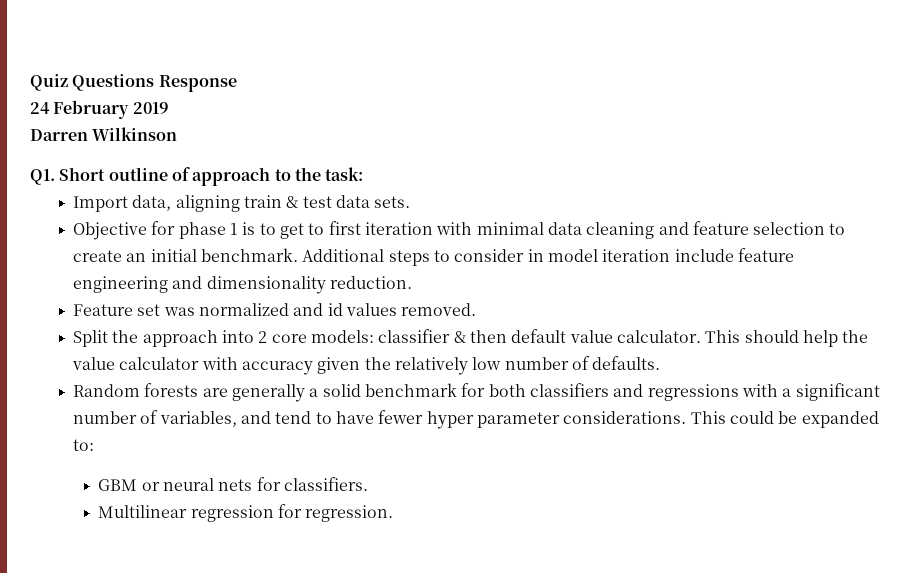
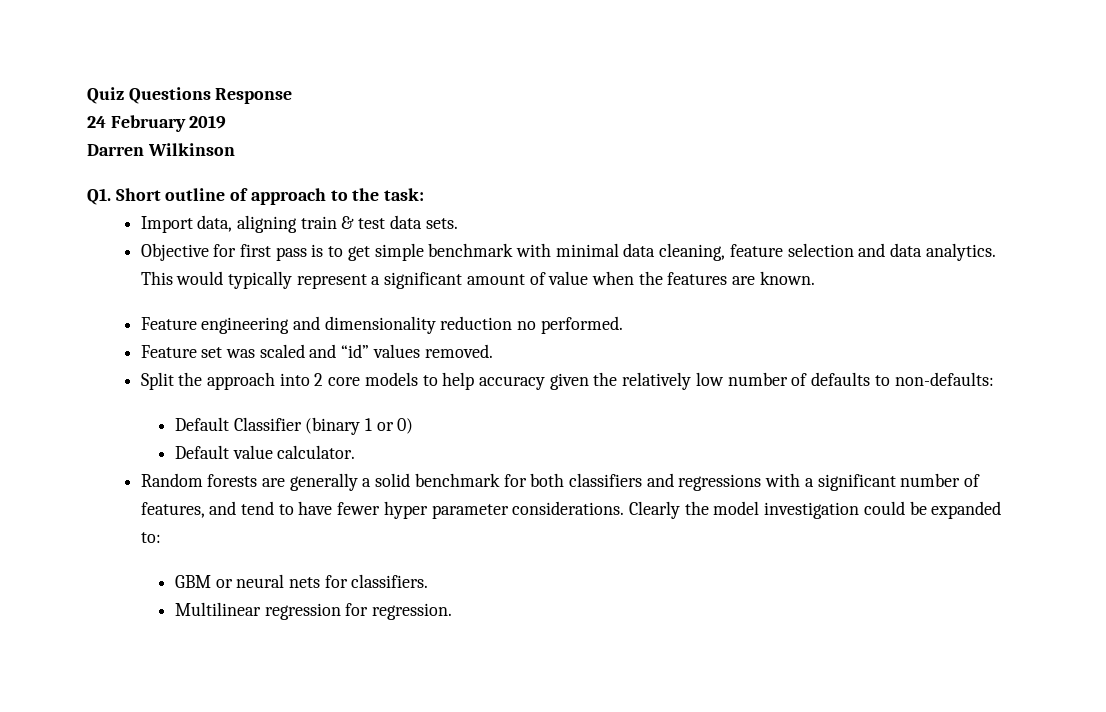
- Objective for phase 1 is to get to first iteration with minimal data cleaning and feature selection to create an initial benchmark. Additional steps to consider in model iteration include feature engineering and dimensionality reduction.
+ Objective for first pass is to get simple benchmark with minimal data cleaning, feature selection and data analytics. This would typically represent a significant amount of value when the features are known.
+ Feature engineering and dimensionality reduction no performed.
- Feature set was normalized and id values removed.
+ Feature set was scaled and “id” values removed.
- Split the approach into 2 core models: classifier & then default value calculator. This should help the value calculator with accuracy given the relatively low number of defaults.
+ Split the approach into 2 core models to help accuracy given the relatively low number of defaults to non-defaults:
+ Default Classifier (binary 1 or 0)
+ Default value calculator.
- Random forests are generally a solid benchmark for both classifiers and regressions with a significant number of variables, and tend to have fewer hyper parameter considerations.
+ Random forests are generally a solid benchmark for both classifiers and regressions with a significant number of features, and tend to have fewer hyper parameter considerations.
- This could be expanded to:
+ Clearly the model investigation could be expanded to:

